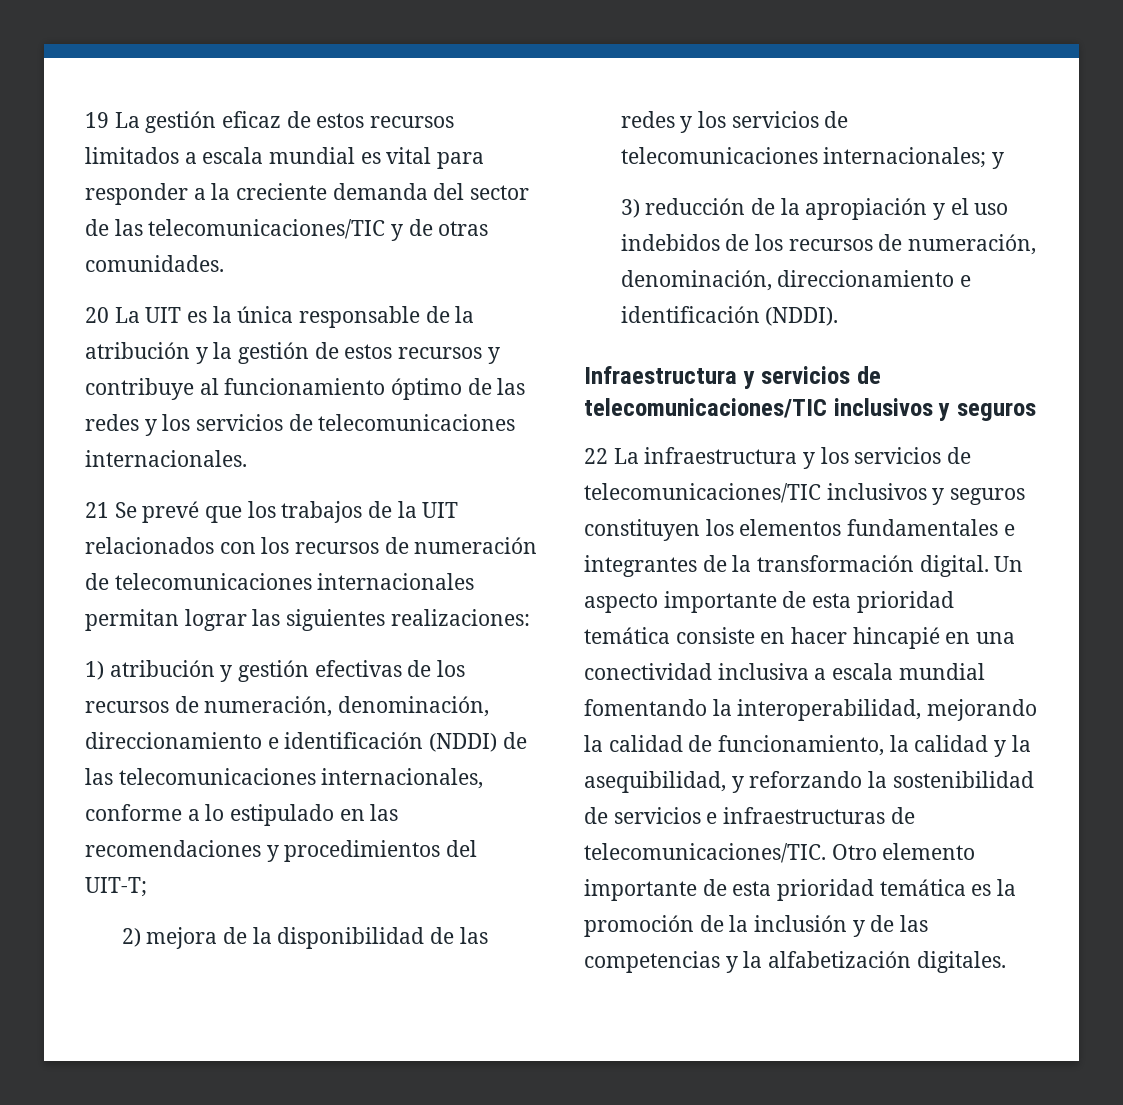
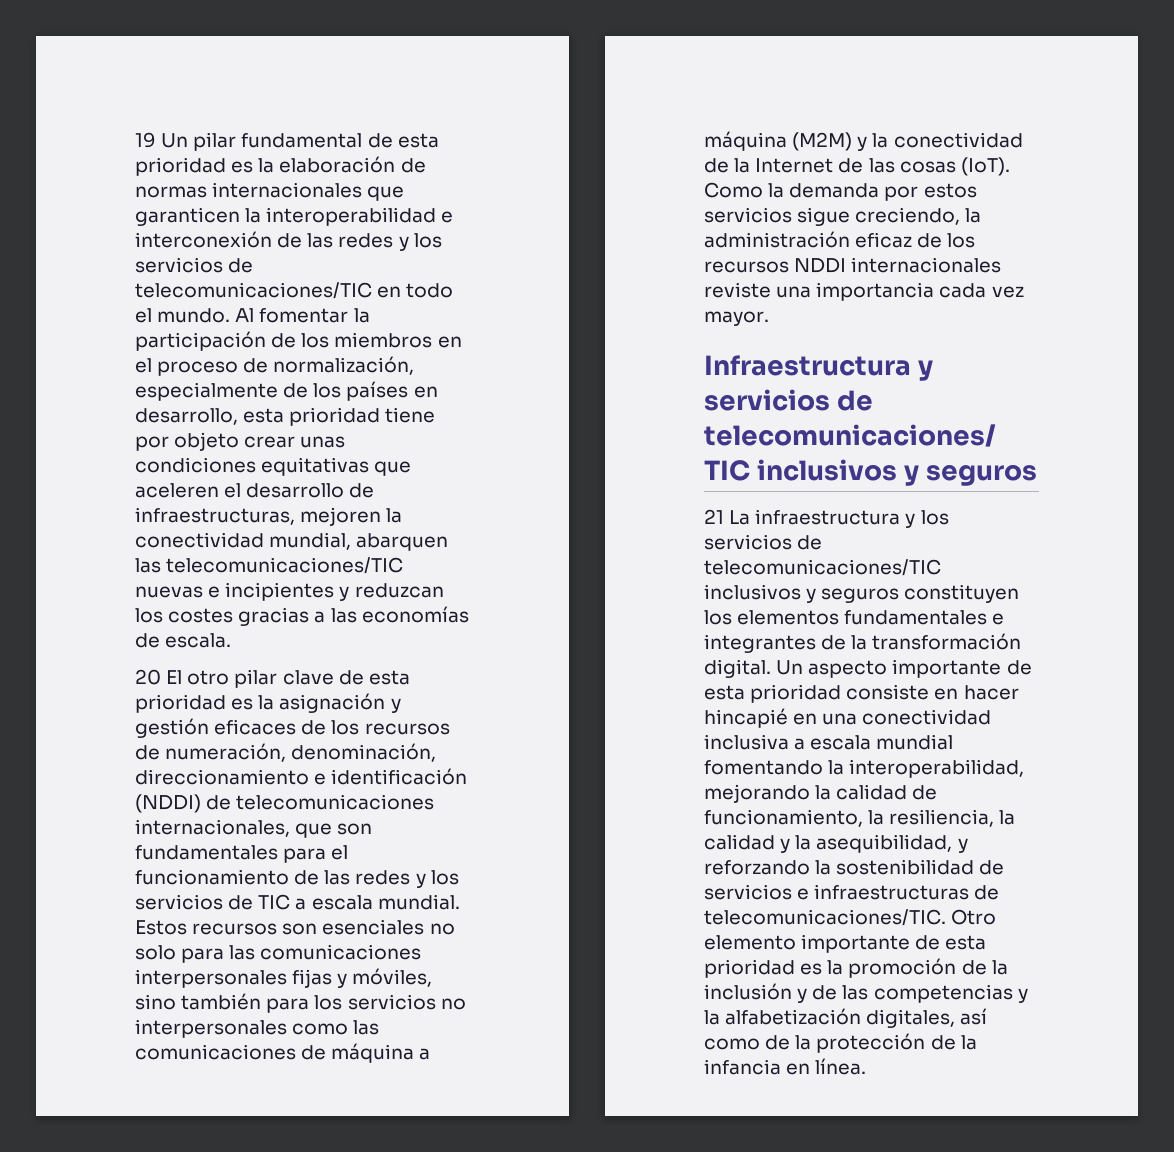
- 19 La gestión eficaz de estos recursos limitados a escala mundial es vital para responder a la creciente demanda del sector de las telecomunicaciones/TIC y de otras comunidades.
- 20 La UIT es la única responsable de la atribución y la gestión de estos recursos y contribuye al funcionamiento óptimo de las redes y los servicios de telecomunicaciones internacionales.
- 21 Se prevé que los trabajos de la UIT relacionados con los recursos de numeración de telecomunicaciones internacionales permitan lograr las siguientes realizaciones:
- 1) atribución y gestión efectivas de los recursos de numeración, denominación, direccionamiento e identificación (NDDI) de las telecomunicaciones internacionales, conforme a lo estipulado en las recomendaciones y procedimientos del UIT-T;
- 2) mejora de la disponibilidad de las redes y los servicios de telecomunicaciones internacionales; y
- 3) reducción de la apropiación y el uso indebidos de los recursos de numeración, denominación, direccionamiento e identificación (NDDI).
+ 19 Un pilar fundamental de esta prioridad es la elaboración de normas internacionales que garanticen la interoperabilidad e interconexión de las redes y los servicios de telecomunicaciones/TIC en todo el mundo. Al fomentar la participación de los miembros en el proceso de normalización, especialmente de los países en desarrollo, esta prioridad tiene por objeto crear unas condiciones equitativas que aceleren el desarrollo de infraestructuras, mejoren la conectividad mundial, abarquen las telecomunicaciones/TIC nuevas e incipientes y reduzcan los costes gracias a las economías de escala.
+ 20 El otro pilar clave de esta prioridad es la asignación y gestión eficaces de los recursos de numeración, denominación, direccionamiento e identificación (NDDI) de telecomunicaciones internacionales, que son fundamentales para el funcionamiento de las redes y los servicios de TIC a escala mundial. Estos recursos son esenciales no solo para las comunicaciones interpersonales fijas y móviles, sino también para los servicios no interpersonales como las comunicaciones de máquina a máquina (M2M) y la conectividad de la Internet de las cosas (IoT). Como la demanda por estos servicios sigue creciendo, la administración eficaz de los recursos NDDI internacionales reviste una importancia cada vez mayor.
- 22 La infraestructura y los servicios de telecomunicaciones/TIC inclusivos y seguros constituyen los elementos fundamentales e integrantes de la transformación digital.
+ 21 La infraestructura y los servicios de telecomunicaciones/TIC inclusivos y seguros constituyen los elementos fundamentales e integrantes de la transformación digital.
- Un aspecto importante de esta prioridad temática consiste en hacer hincapié en una conectividad inclusiva a escala mundial fomentando la interoperabilidad, mejorando la calidad de funcionamiento, la calidad y la asequibilidad, y reforzando la sostenibilidad de servicios e infraestructuras de telecomunicaciones/TIC.
+ Un aspecto importante de esta prioridad consiste en hacer hincapié en una conectividad inclusiva a escala mundial fomentando la interoperabilidad, mejorando la calidad de funcionamiento, la resiliencia, la calidad y la asequibilidad, y reforzando la sostenibilidad de servicios e infraestructuras de telecomunicaciones/TIC.
- Otro elemento importante de esta prioridad temática es la promoción de la inclusión y de las competencias y la alfabetización digitales.
+ Otro elemento importante de esta prioridad es la promoción de la inclusión y de las competencias y la alfabetización digitales, así como de la protección de la infancia en línea.

